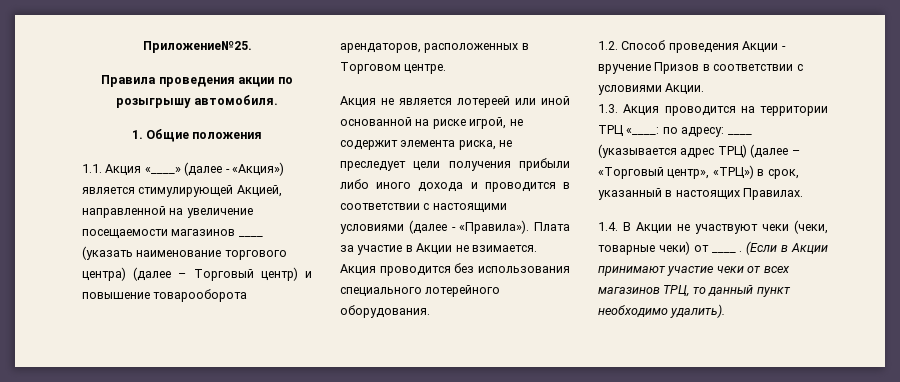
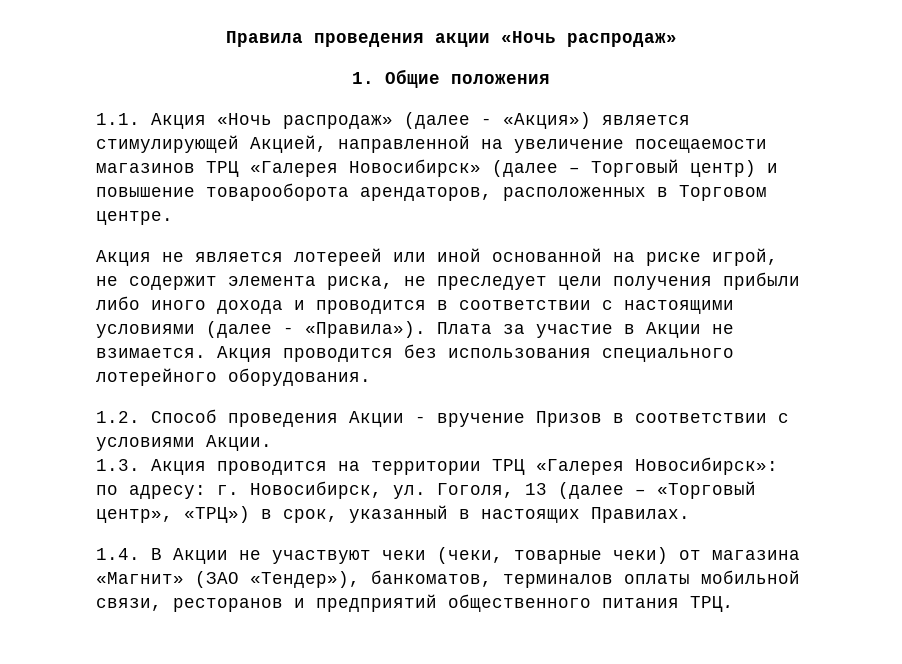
- Приложение№25.
- Правила проведения акции по розыгрышу автомобиля.
+ Правила проведения акции «Ночь распродаж»
- 1.1. Акция «____» (далее - «Акция») является стимулирующей Акцией, направленной на увеличение посещаемости магазинов ____ (указать наименование торгового центра) (далее – Торговый центр) и повышение товарооборота арендаторов, расположенных в Торговом центре.
+ 1.1. Акция «Ночь распродаж» (далее - «Акция») является стимулирующей Акцией, направленной на увеличение посещаемости магазинов ТРЦ «Галерея Новосибирск» (далее – Торговый центр) и повышение товарооборота арендаторов, расположенных в Торговом центре.
- 1.3. Акция проводится на территории ТРЦ «____: по адресу: ____ (указывается адрес ТРЦ) (далее – «Торговый центр», «ТРЦ») в срок, указанный в настоящих Правилах.
+ 1.3. Акция проводится на территории ТРЦ «Галерея Новосибирск»: по адресу: г. Новосибирск, ул. Гоголя, 13 (далее – «Торговый центр», «ТРЦ») в срок, указанный в настоящих Правилах.
- 1.4. В Акции не участвуют чеки (чеки, товарные чеки) от ____ . (Если в Акции принимают участие чеки от всех магазинов ТРЦ, то данный пункт необходимо удалить).
+ 1.4. В Акции не участвуют чеки (чеки, товарные чеки) от магазина «Магнит» (ЗАО «Тендер»), банкоматов, терминалов оплаты мобильной связи, ресторанов и предприятий общественного питания ТРЦ.

